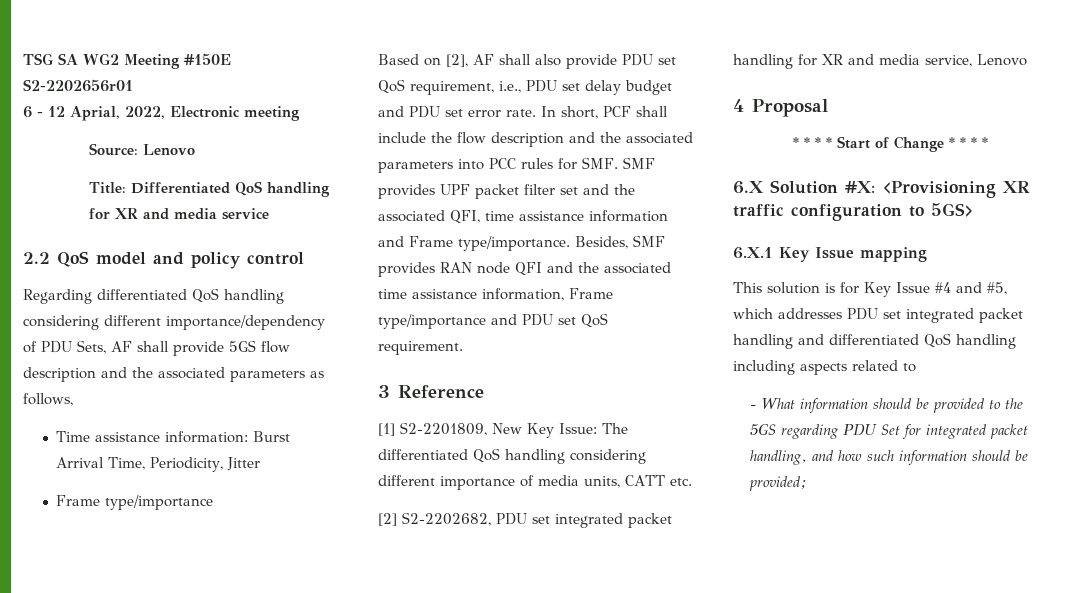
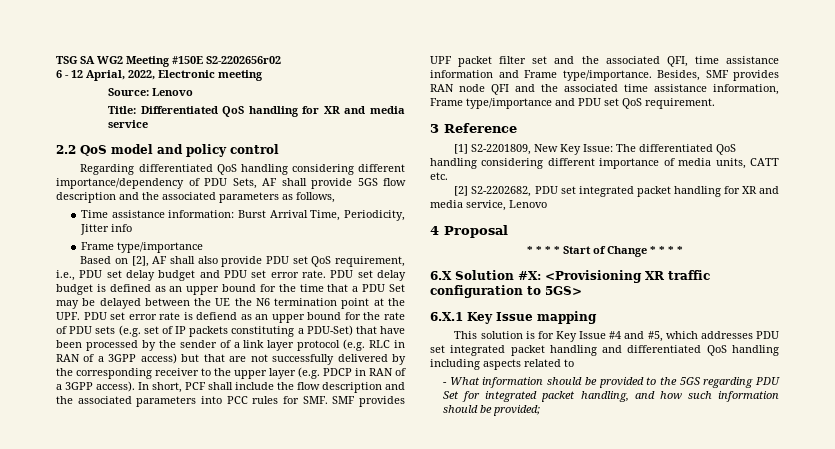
- TSG SA WG2 Meeting #150E S2-2202656r01
+ TSG SA WG2 Meeting #150E S2-2202656r02
- Time assistance information: Burst Arrival Time, Periodicity, Jitter
+ Time assistance information: Burst Arrival Time, Periodicity, Jitter info
+ PDU set delay budget is defined as an upper bound for the time that a PDU Set may be delayed between the UE the N6 termination point at the UPF. PDU set error rate is defiend as an upper bound for the rate of PDU sets (e.g. set of IP packets constituting a PDU-Set) that have been processed by the sender of a link layer protocol (e.g. RLC in RAN of a 3GPP access) but that are not successfully delivered by the corresponding receiver to the upper layer (e.g. PDCP in RAN of a 3GPP access).

